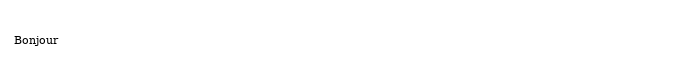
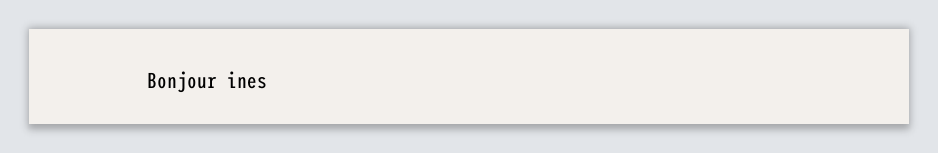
- Bonjour
+ Bonjour ines

